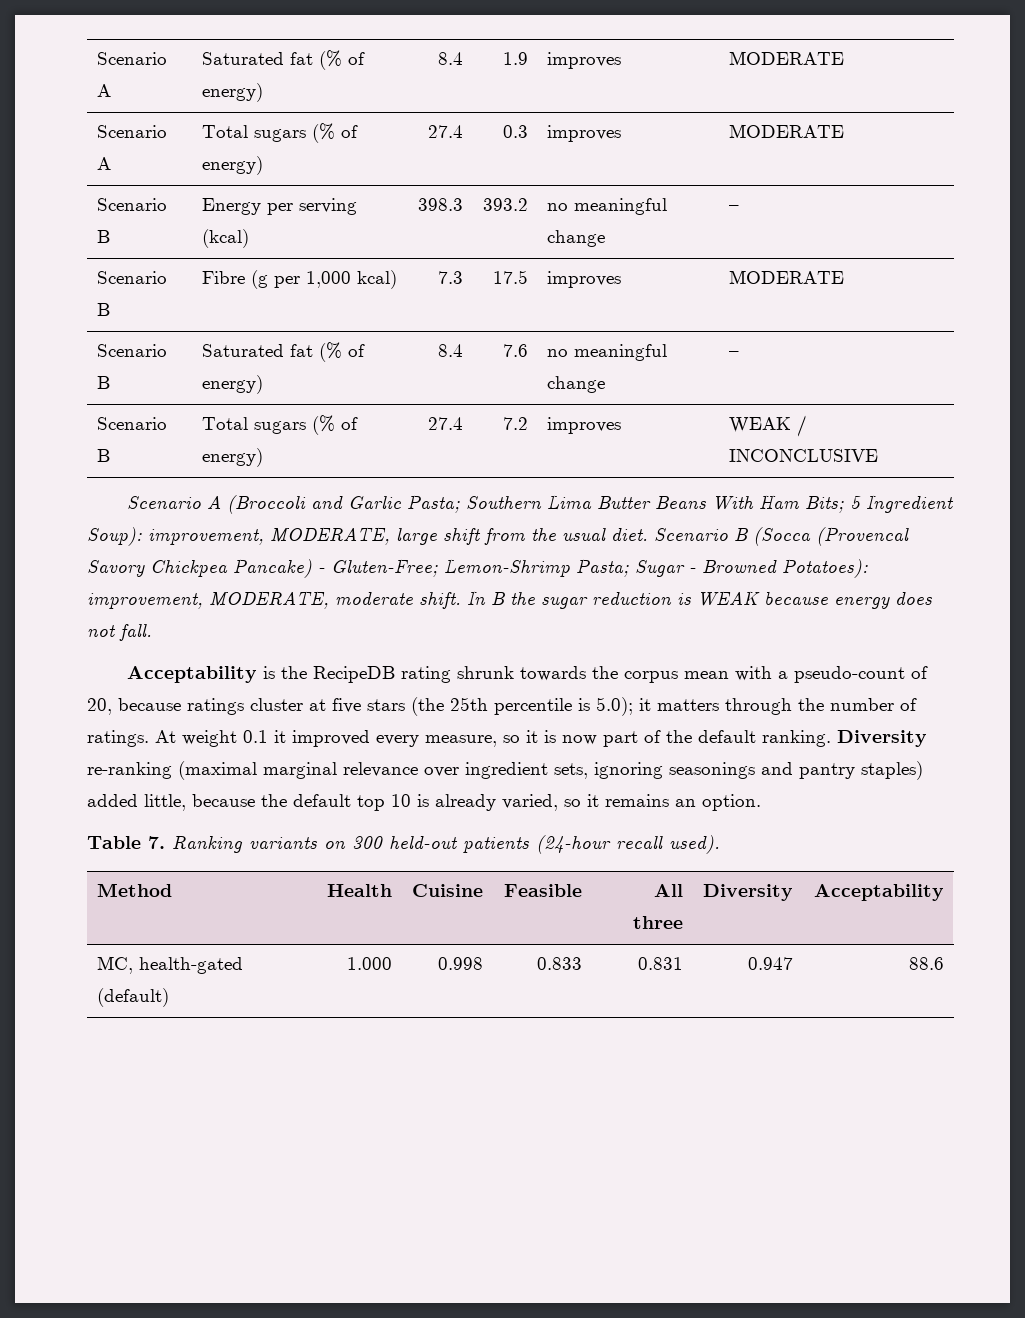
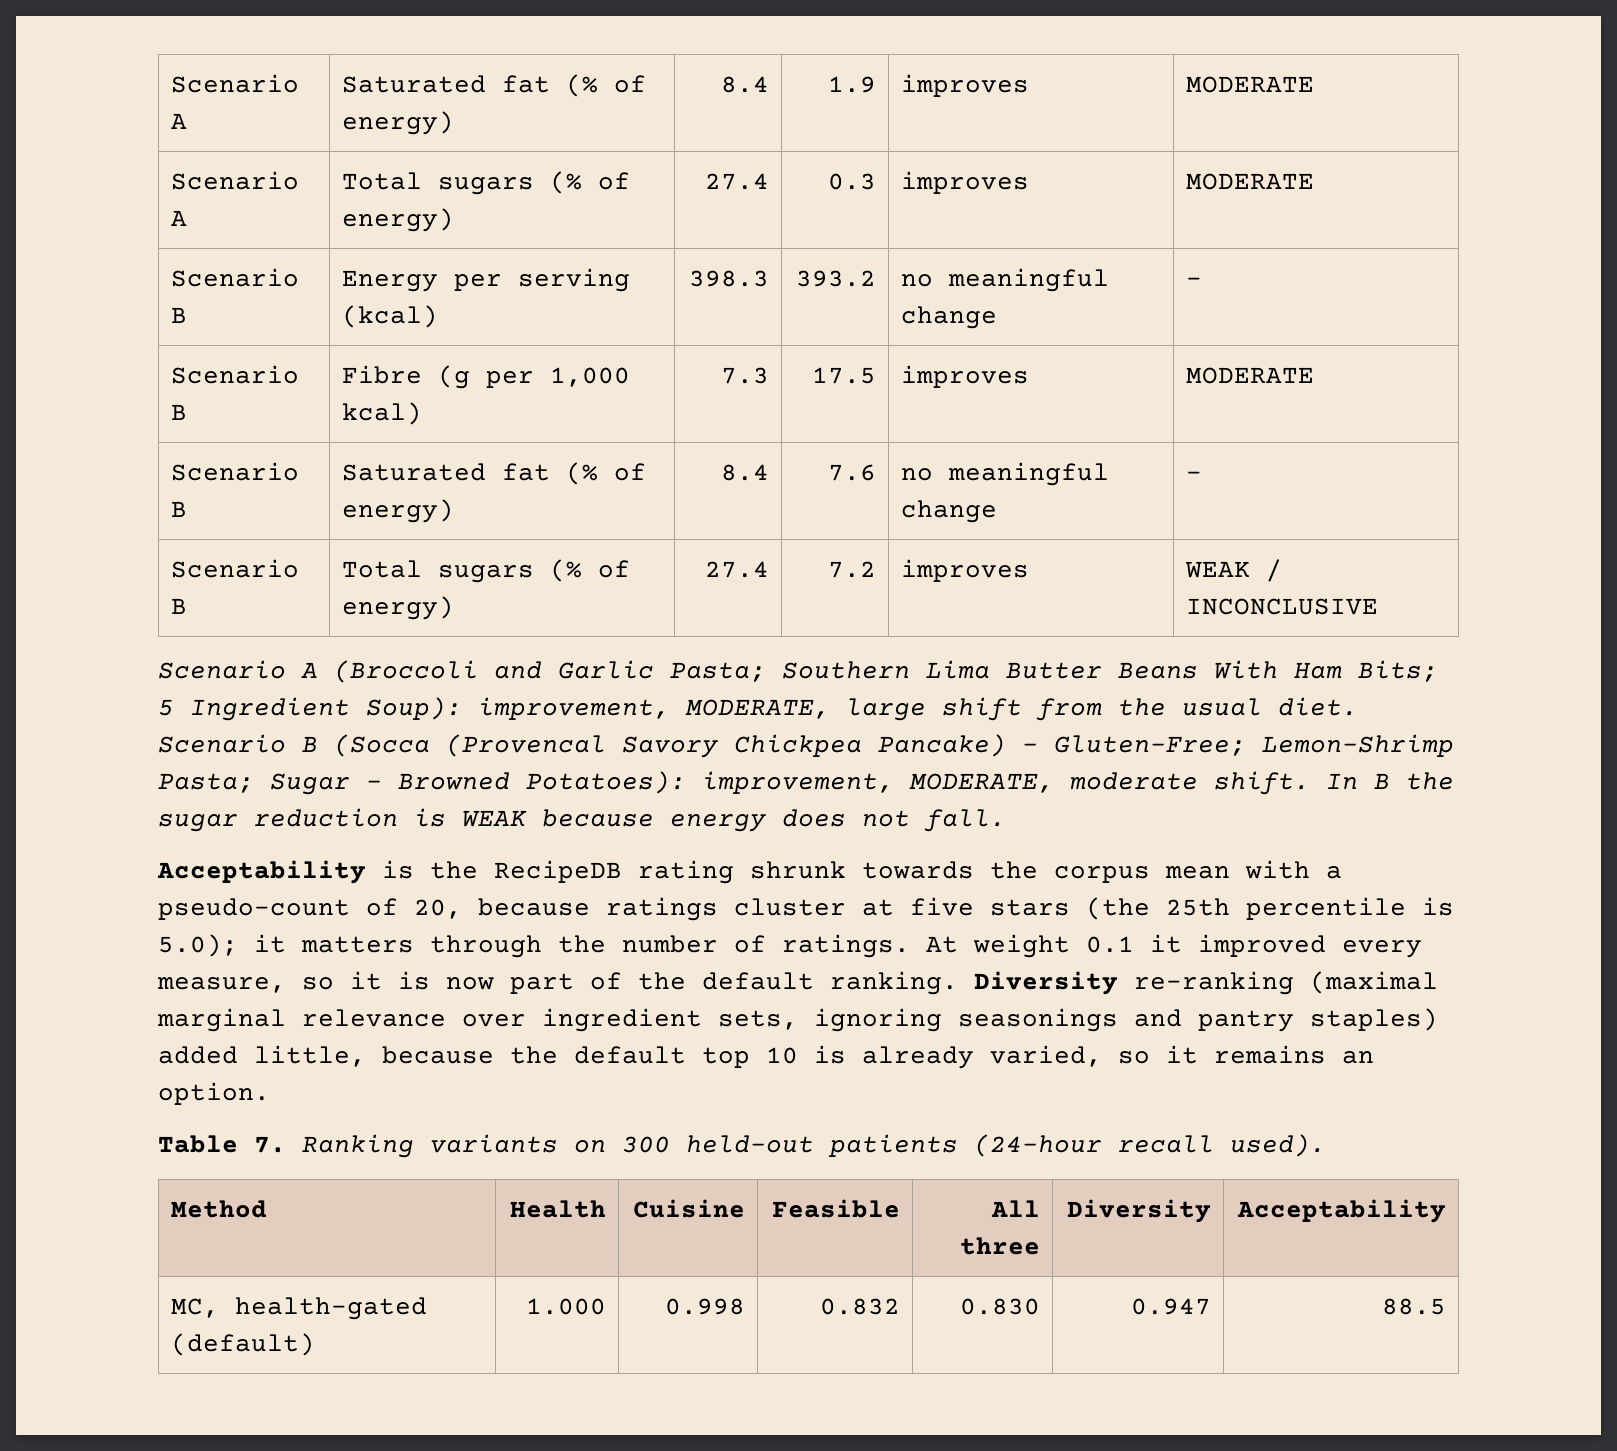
- MC, health-gated (default) | 1.000 | 0.998 | 0.833 | 0.831 | 0.947 | 88.6
+ MC, health-gated (default) | 1.000 | 0.998 | 0.832 | 0.830 | 0.947 | 88.5

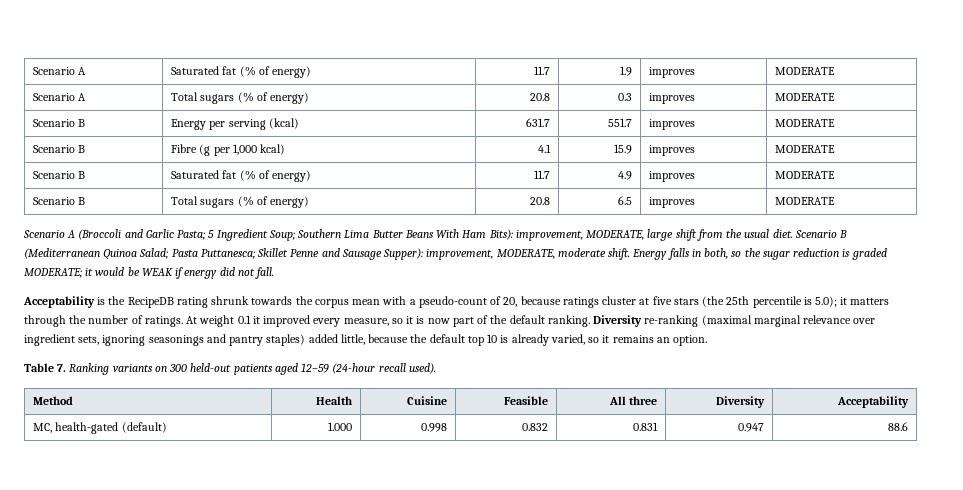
- Scenario A | Saturated fat (% of energy) | 8.4 | 1.9 | improves | MODERATE
+ Scenario A | Saturated fat (% of energy) | 11.7 | 1.9 | improves | MODERATE
- Scenario A | Total sugars (% of energy) | 27.4 | 0.3 | improves | MODERATE
+ Scenario A | Total sugars (% of energy) | 20.8 | 0.3 | improves | MODERATE
- Scenario B | Energy per serving (kcal) | 398.3 | 393.2 | no meaningful change | –
+ Scenario B | Energy per serving (kcal) | 631.7 | 551.7 | improves | MODERATE
- Scenario B | Fibre (g per 1,000 kcal) | 7.3 | 17.5 | improves | MODERATE
+ Scenario B | Fibre (g per 1,000 kcal) | 4.1 | 15.9 | improves | MODERATE
- Scenario B | Saturated fat (% of energy) | 8.4 | 7.6 | no meaningful change | –
+ Scenario B | Saturated fat (% of energy) | 11.7 | 4.9 | improves | MODERATE
- Scenario B | Total sugars (% of energy) | 27.4 | 7.2 | improves | WEAK / INCONCLUSIVE
+ Scenario B | Total sugars (% of energy) | 20.8 | 6.5 | improves | MODERATE
- Scenario A (Broccoli and Garlic Pasta; Southern Lima Butter Beans With Ham Bits; 5 Ingredient Soup): improvement, MODERATE, large shift from the usual diet.
+ Scenario A (Broccoli and Garlic Pasta; 5 Ingredient Soup; Southern Lima Butter Beans With Ham Bits): improvement, MODERATE, large shift from the usual diet.
- Scenario B (Socca (Provencal Savory Chickpea Pancake) - Gluten-Free; Lemon-Shrimp Pasta; Sugar - Browned Potatoes): improvement, MODERATE, moderate shift. In B the sugar reduction is WEAK because energy does not fall.
+ Scenario B (Mediterranean Quinoa Salad; Pasta Puttanesca; Skillet Penne and Sausage Supper): improvement, MODERATE, moderate shift. Energy falls in both, so the sugar reduction is graded MODERATE; it would be WEAK if energy did not fall.
- Table 7. Ranking variants on 300 held-out patients (24-hour recall used).
+ Table 7. Ranking variants on 300 held-out patients aged 12–59 (24-hour recall used).
- MC, health-gated (default) | 1.000 | 0.998 | 0.832 | 0.830 | 0.947 | 88.5
+ MC, health-gated (default) | 1.000 | 0.998 | 0.832 | 0.831 | 0.947 | 88.6

